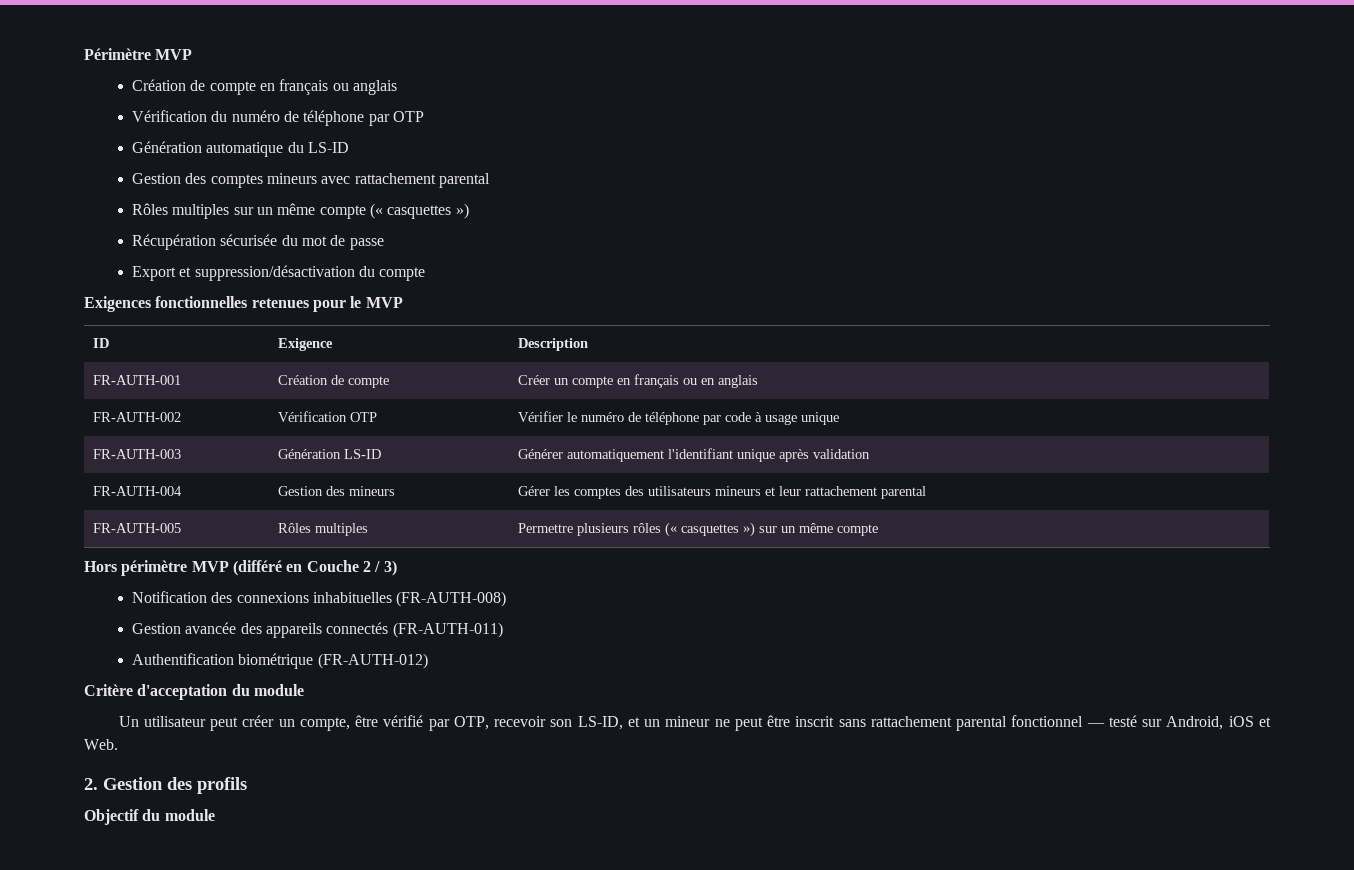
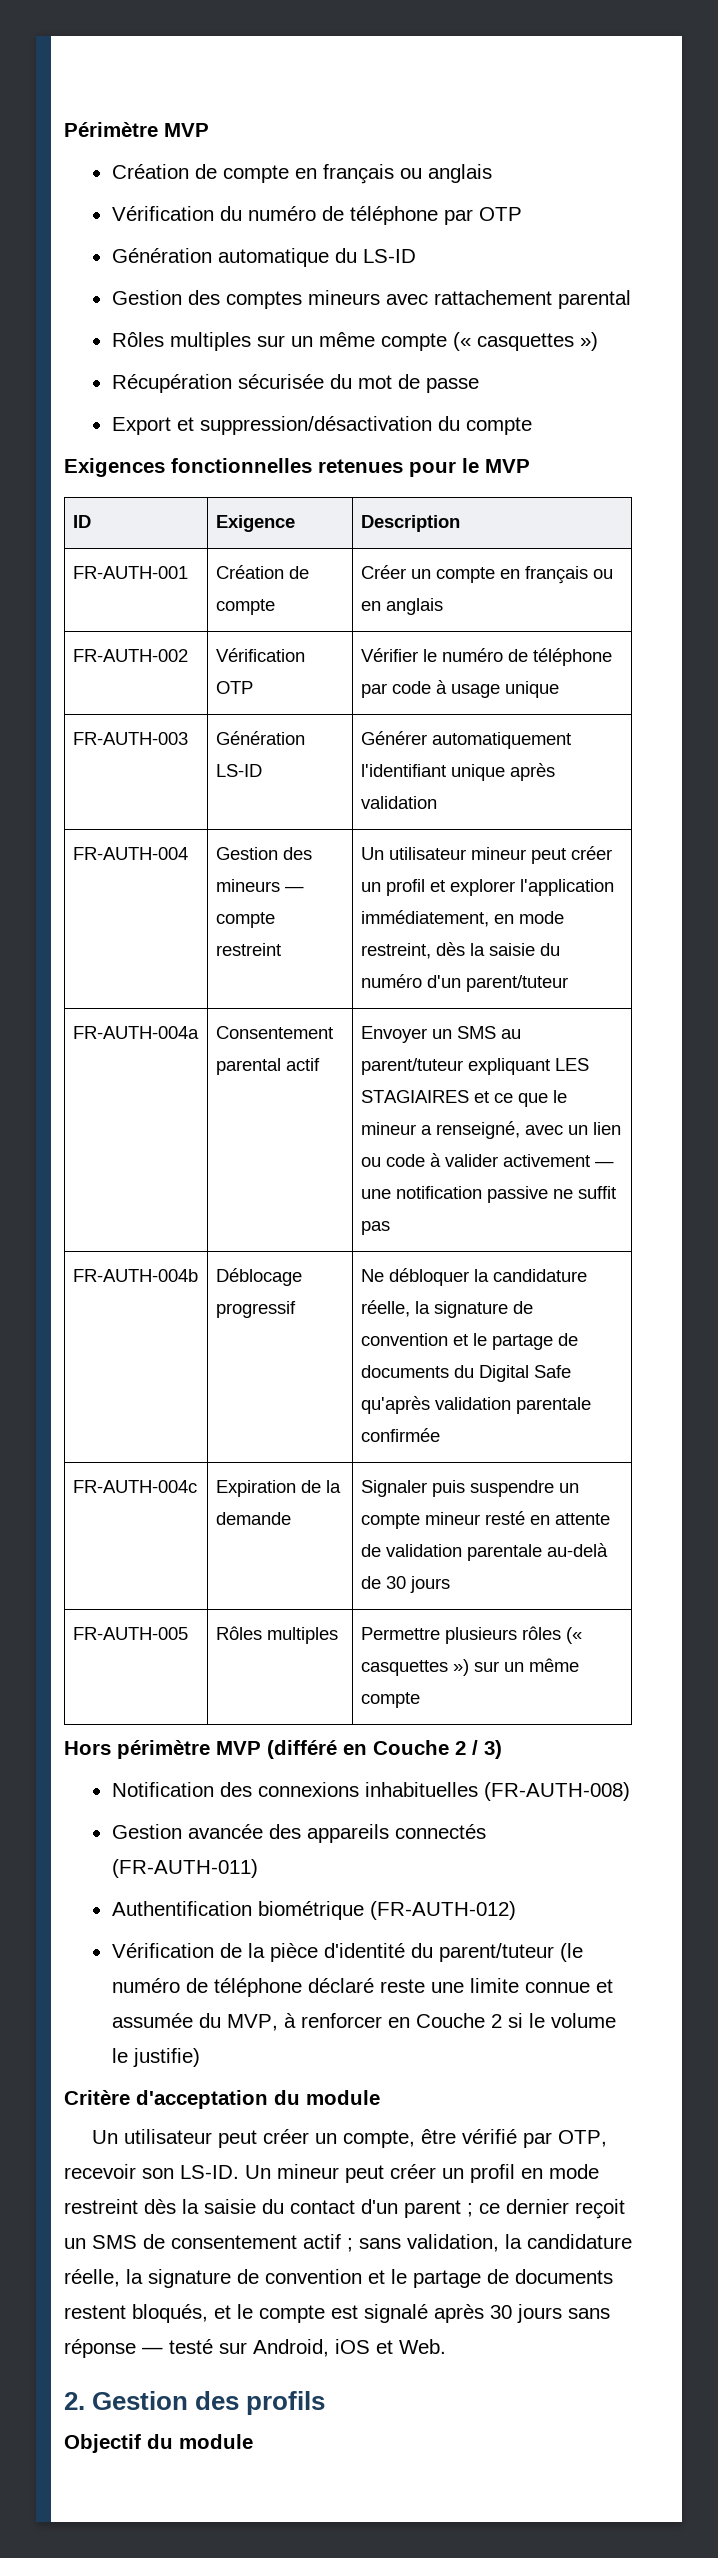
- FR-AUTH-004 | Gestion des mineurs | Gérer les comptes des utilisateurs mineurs et leur rattachement parental
+ FR-AUTH-004 | Gestion des mineurs — compte restreint | Un utilisateur mineur peut créer un profil et explorer l'application immédiatement, en mode restreint, dès la saisie du numéro d'un parent/tuteur
+ FR-AUTH-004a | Consentement parental actif | Envoyer un SMS au parent/tuteur expliquant LES STAGIAIRES et ce que le mineur a renseigné, avec un lien ou code à valider activement — une notification passive ne suffit pas
+ FR-AUTH-004b | Déblocage progressif | Ne débloquer la candidature réelle, la signature de convention et le partage de documents du Digital Safe qu'après validation parentale confirmée
+ FR-AUTH-004c | Expiration de la demande | Signaler puis suspendre un compte mineur resté en attente de validation parentale au-delà de 30 jours
+ Vérification de la pièce d'identité du parent/tuteur (le numéro de téléphone déclaré reste une limite connue et assumée du MVP, à renforcer en Couche 2 si le volume le justifie)
- Un utilisateur peut créer un compte, être vérifié par OTP, recevoir son LS-ID, et un mineur ne peut être inscrit sans rattachement parental fonctionnel — testé sur Android, iOS et Web.
+ Un utilisateur peut créer un compte, être vérifié par OTP, recevoir son LS-ID. Un mineur peut créer un profil en mode restreint dès la saisie du contact d'un parent ; ce dernier reçoit un SMS de consentement actif ; sans validation, la candidature réelle, la signature de convention et le partage de documents restent bloqués, et le compte est signalé après 30 jours sans réponse — testé sur Android, iOS et Web.

